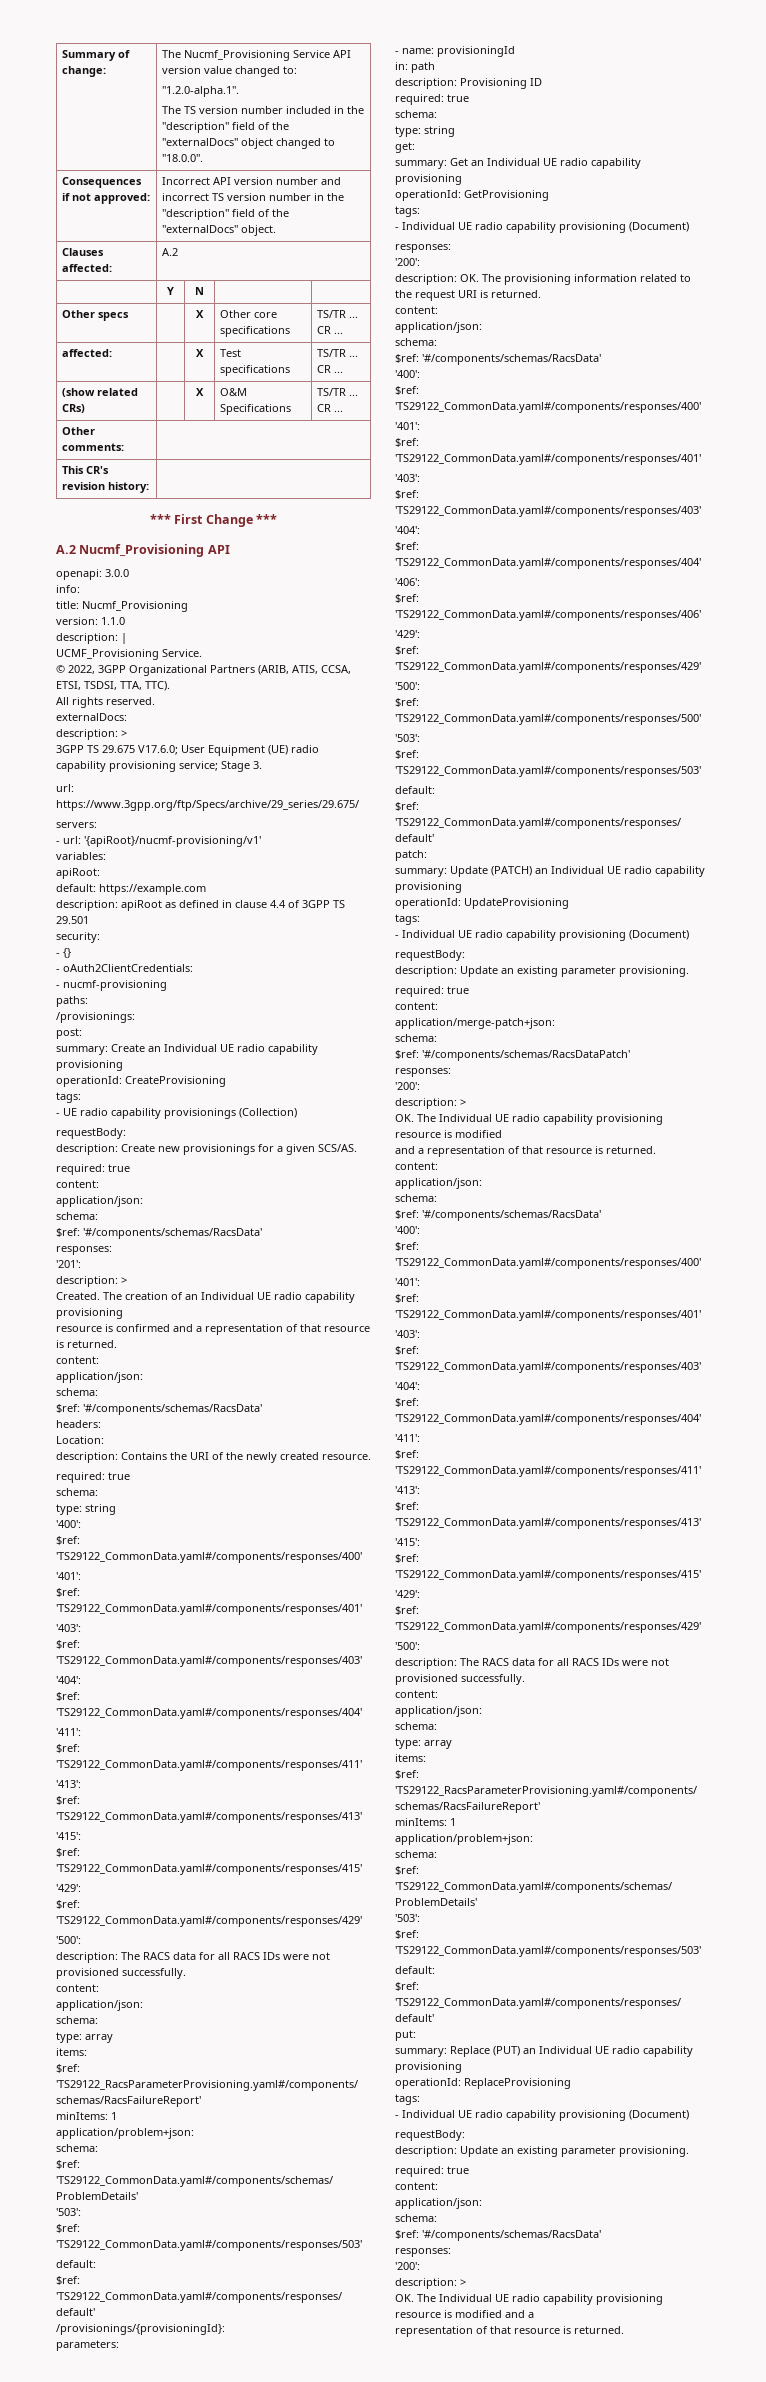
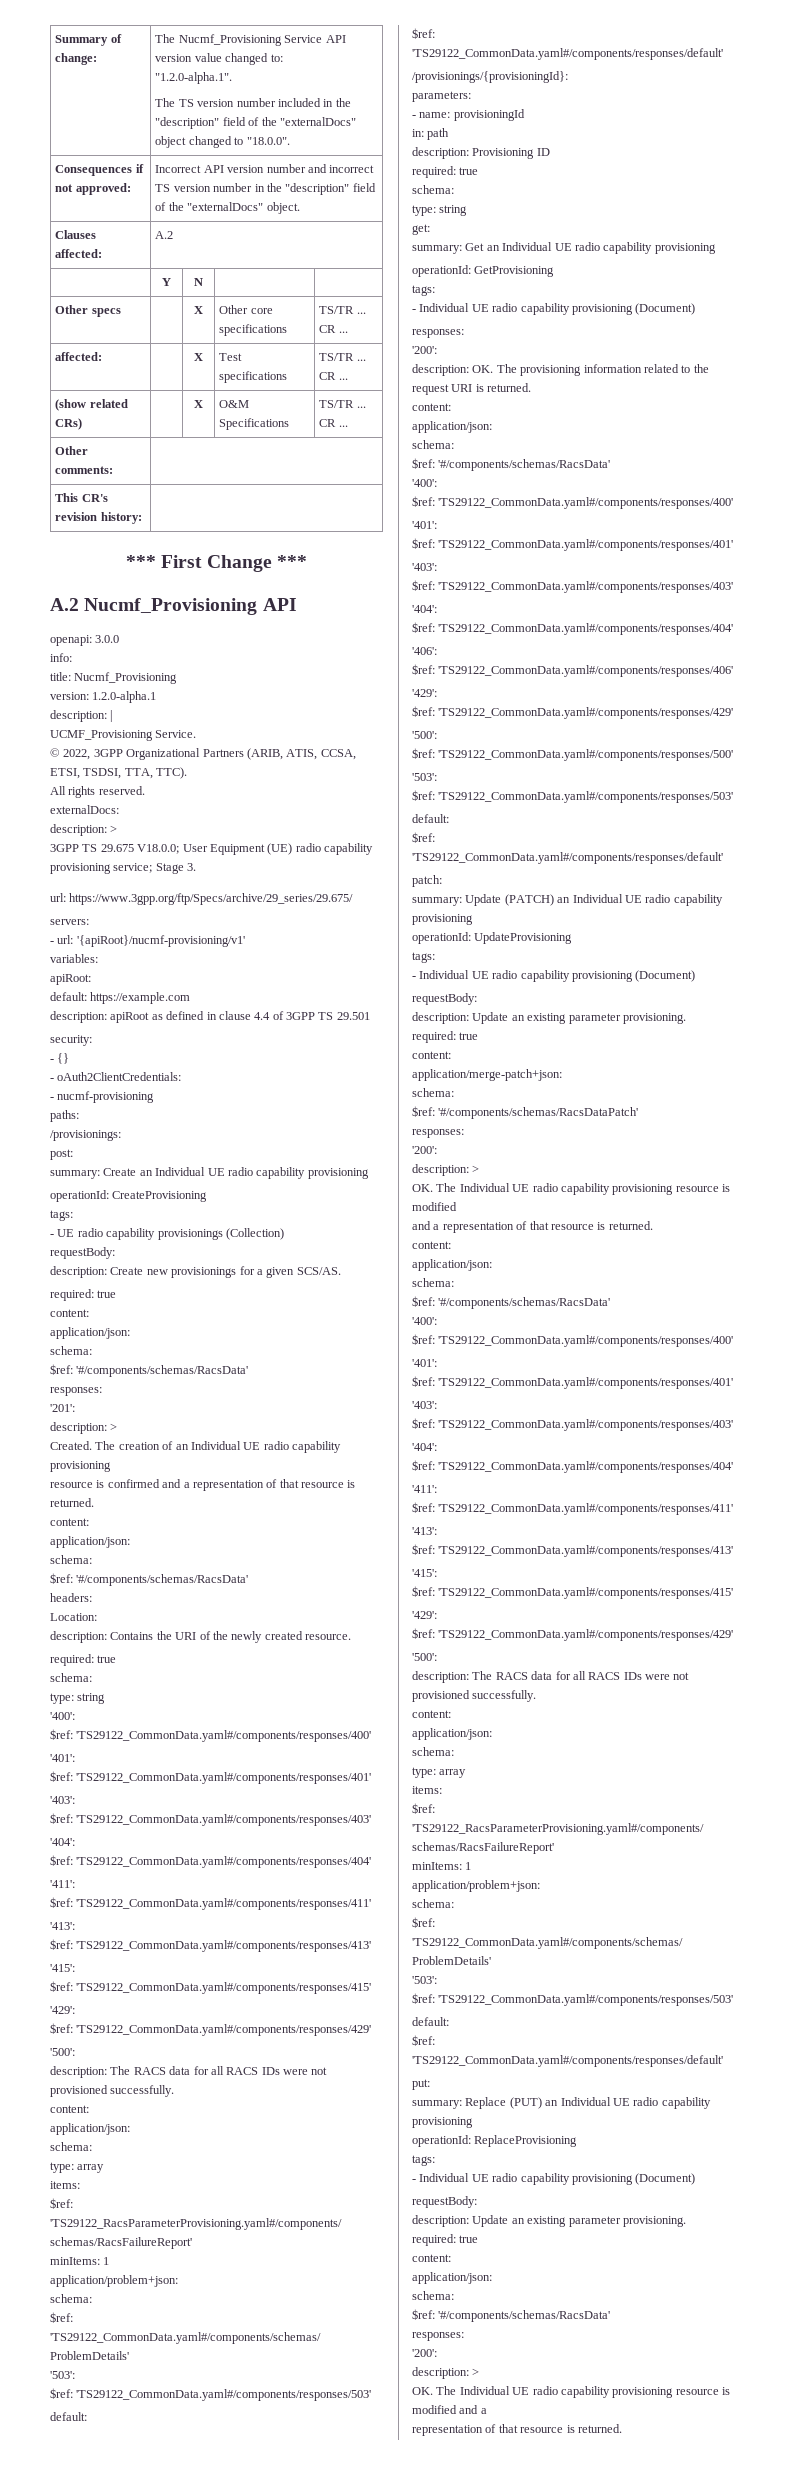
- version: 1.1.0
+ version: 1.2.0-alpha.1
- 3GPP TS 29.675 V17.6.0; User Equipment (UE) radio capability provisioning service; Stage 3.
+ 3GPP TS 29.675 V18.0.0; User Equipment (UE) radio capability provisioning service; Stage 3.

